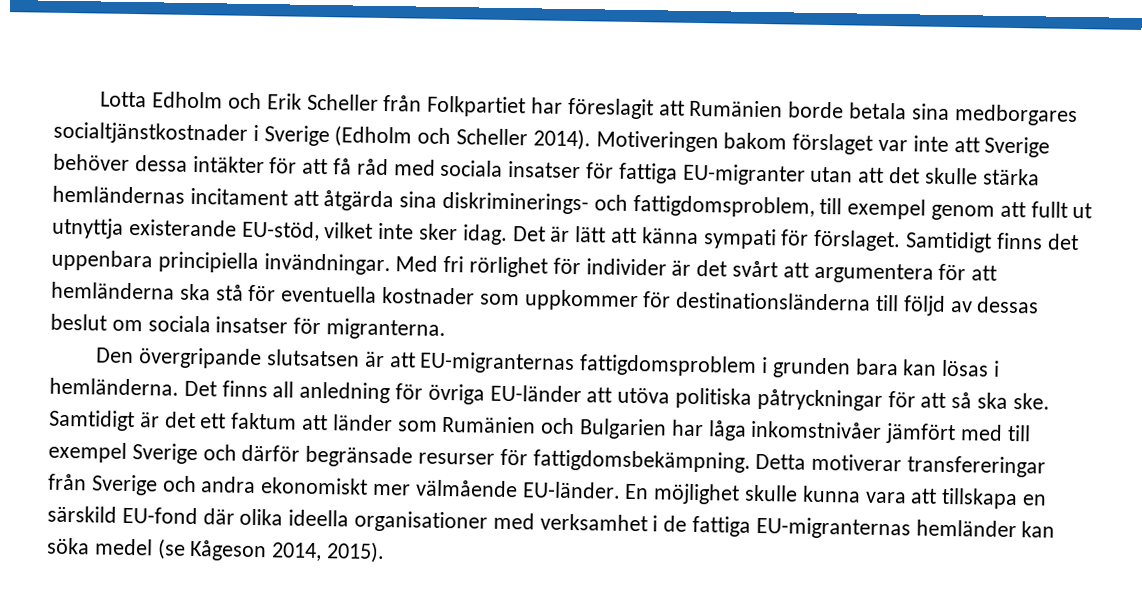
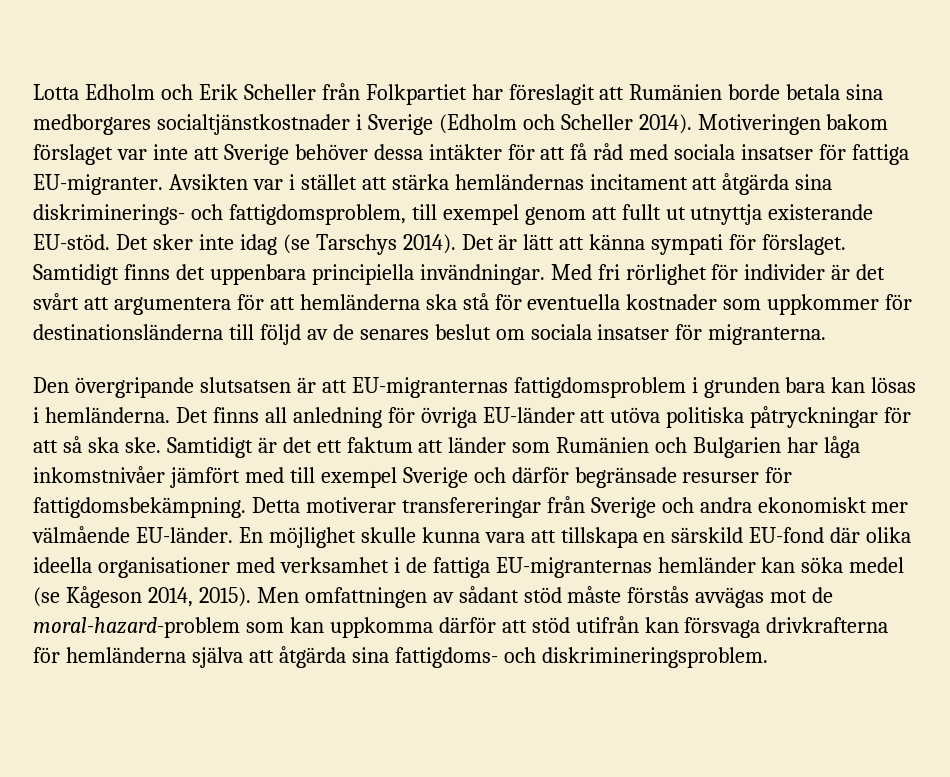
- Motiveringen bakom förslaget var inte att Sverige behöver dessa intäkter för att få råd med sociala insatser för fattiga EU-migranter utan att det skulle stärka hemländernas incitament att åtgärda sina diskriminerings- och fattigdomsproblem, till exempel genom att fullt ut utnyttja existerande EU-stöd, vilket inte sker idag.
+ Motiveringen bakom förslaget var inte att Sverige behöver dessa intäkter för att få råd med sociala insatser för fattiga EU-migranter. Avsikten var i stället att stärka hemländernas incitament att åtgärda sina diskriminerings- och fattigdomsproblem, till exempel genom att fullt ut utnyttja existerande EU-stöd. Det sker inte idag (se Tarschys 2014).
- Med fri rörlighet för individer är det svårt att argumentera för att hemländerna ska stå för eventuella kostnader som uppkommer för destinationsländerna till följd av dessas beslut om sociala insatser för migranterna.
+ Med fri rörlighet för individer är det svårt att argumentera för att hemländerna ska stå för eventuella kostnader som uppkommer för destinationsländerna till följd av de senares beslut om sociala insatser för migranterna.
+ Men omfattningen av sådant stöd måste förstås avvägas mot de moral-hazard-problem som kan uppkomma därför att stöd utifrån kan försvaga drivkrafterna för hemländerna själva att åtgärda sina fattigdoms- och diskrimineringsproblem.

